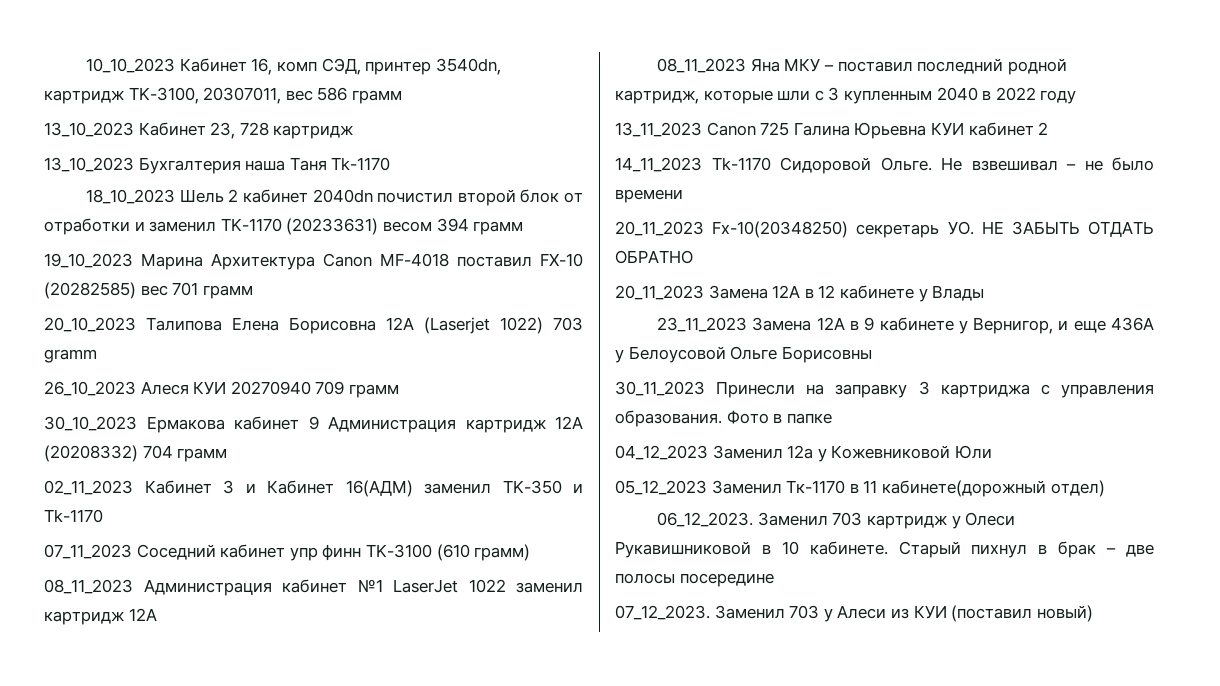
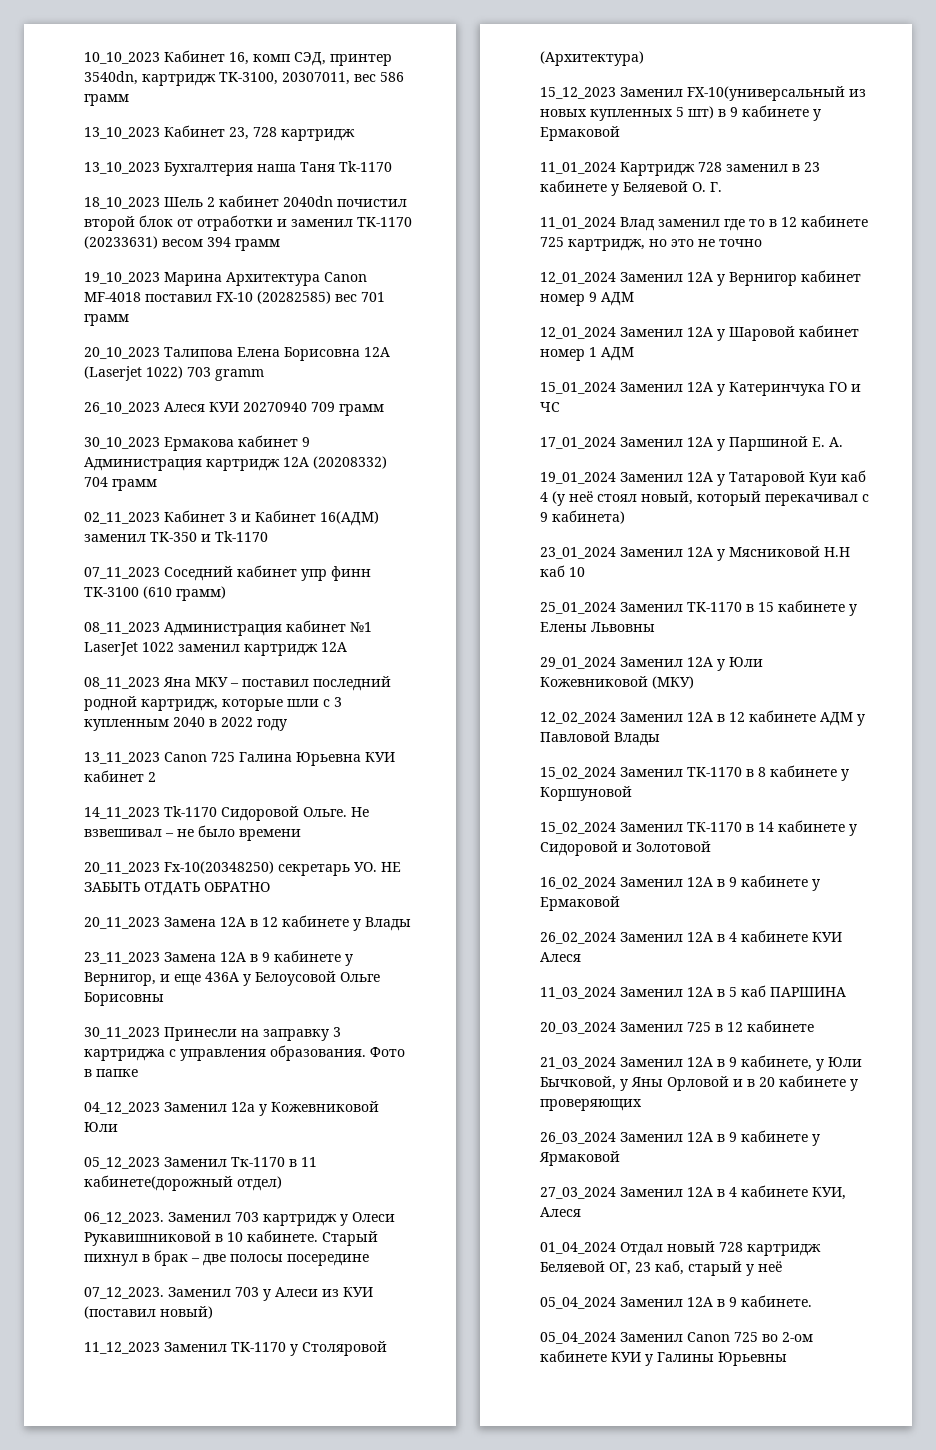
+ 11_12_2023 Заменил TK-1170 у Столяровой (Архитектура)
+ 15_12_2023 Заменил FX-10(универсальный из новых купленных 5 шт) в 9 кабинете у Ермаковой
+ 11_01_2024 Картридж 728 заменил в 23 кабинете у Беляевой О. Г.
+ 11_01_2024 Влад заменил где то в 12 кабинете 725 картридж, но это не точно
+ 12_01_2024 Заменил 12А у Вернигор кабинет номер 9 АДМ
+ 12_01_2024 Заменил 12А у Шаровой кабинет номер 1 АДМ
+ 15_01_2024 Заменил 12А у Катеринчука ГО и ЧС
+ 17_01_2024 Заменил 12А у Паршиной Е. А.
+ 19_01_2024 Заменил 12А у Татаровой Куи каб 4 (у неё стоял новый, который перекачивал с 9 кабинета)
+ 23_01_2024 Заменил 12А у Мясниковой Н.Н каб 10
+ 25_01_2024 Заменил TK-1170 в 15 кабинете у Елены Львовны
+ 29_01_2024 Заменил 12А у Юли Кожевниковой (МКУ)
+ 12_02_2024 Заменил 12А в 12 кабинете АДМ у Павловой Влады
+ 15_02_2024 Заменил TK-1170 в 8 кабинете у Коршуновой
+ 15_02_2024 Заменил ТК-1170 в 14 кабинете у Сидоровой и Золотовой
+ 16_02_2024 Заменил 12А в 9 кабинете у Ермаковой
+ 26_02_2024 Заменил 12А в 4 кабинете КУИ Алеся
+ 11_03_2024 Заменил 12А в 5 каб ПАРШИНА
+ 20_03_2024 Заменил 725 в 12 кабинете
+ 21_03_2024 Заменил 12А в 9 кабинете, у Юли Бычковой, у Яны Орловой и в 20 кабинете у проверяющих
+ 26_03_2024 Заменил 12А в 9 кабинете у Ярмаковой
+ 27_03_2024 Заменил 12А в 4 кабинете КУИ, Алеся
+ 01_04_2024 Отдал новый 728 картридж Беляевой ОГ, 23 каб, старый у неё
+ 05_04_2024 Заменил 12А в 9 кабинете.
+ 05_04_2024 Заменил Canon 725 во 2-ом кабинете КУИ у Галины Юрьевны

